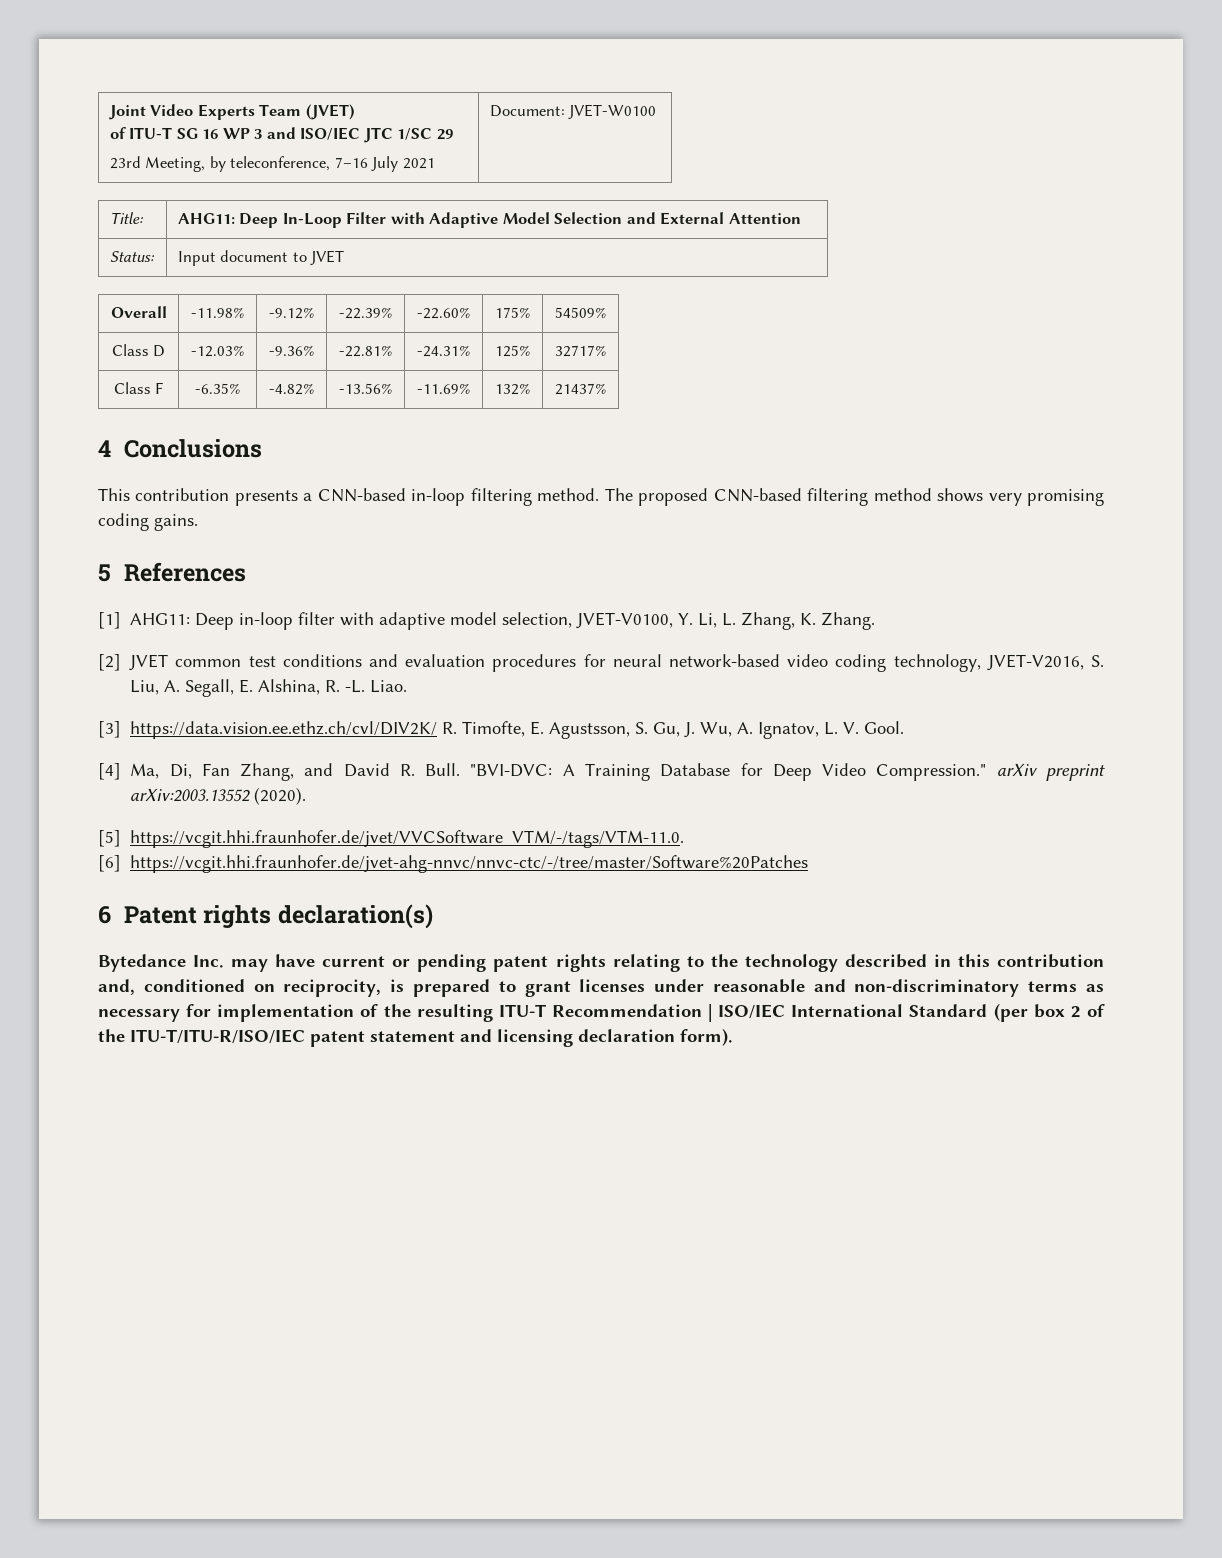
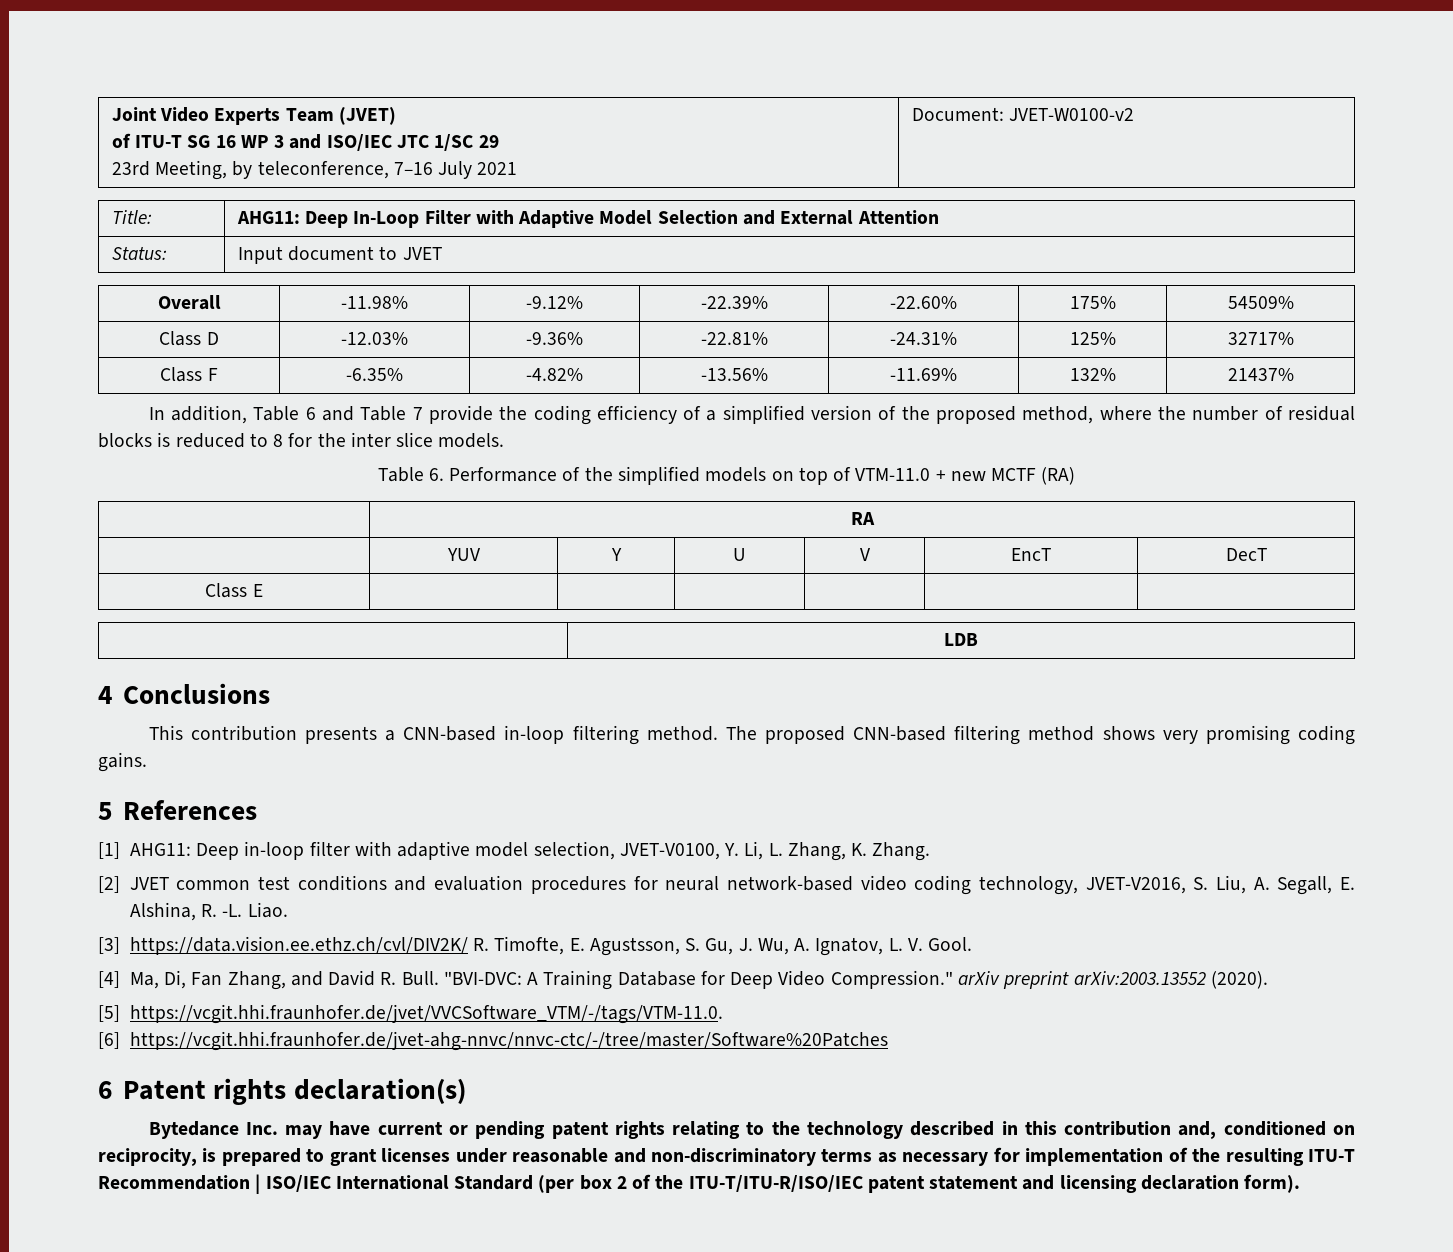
  Joint Video Experts Team (JVET)
  of ITU-T SG 16 WP 3 and ISO/IEC JTC 1/SC 29
- 23rd Meeting, by teleconference, 7–16 July 2021 | Document: JVET-W0100
+ 23rd Meeting, by teleconference, 7–16 July 2021 | Document: JVET-W0100-v2
+ In addition, Table 6 and Table 7 provide the coding efficiency of a simplified version of the proposed method, where the number of residual blocks is reduced to 8 for the inter slice models.
+ Table 6. Performance of the simplified models on top of VTM-11.0 + new MCTF (RA)
+ | RA
+ | YUV | Y | U | V | EncT | DecT
+ Class E | | | | | |
+ | LDB

